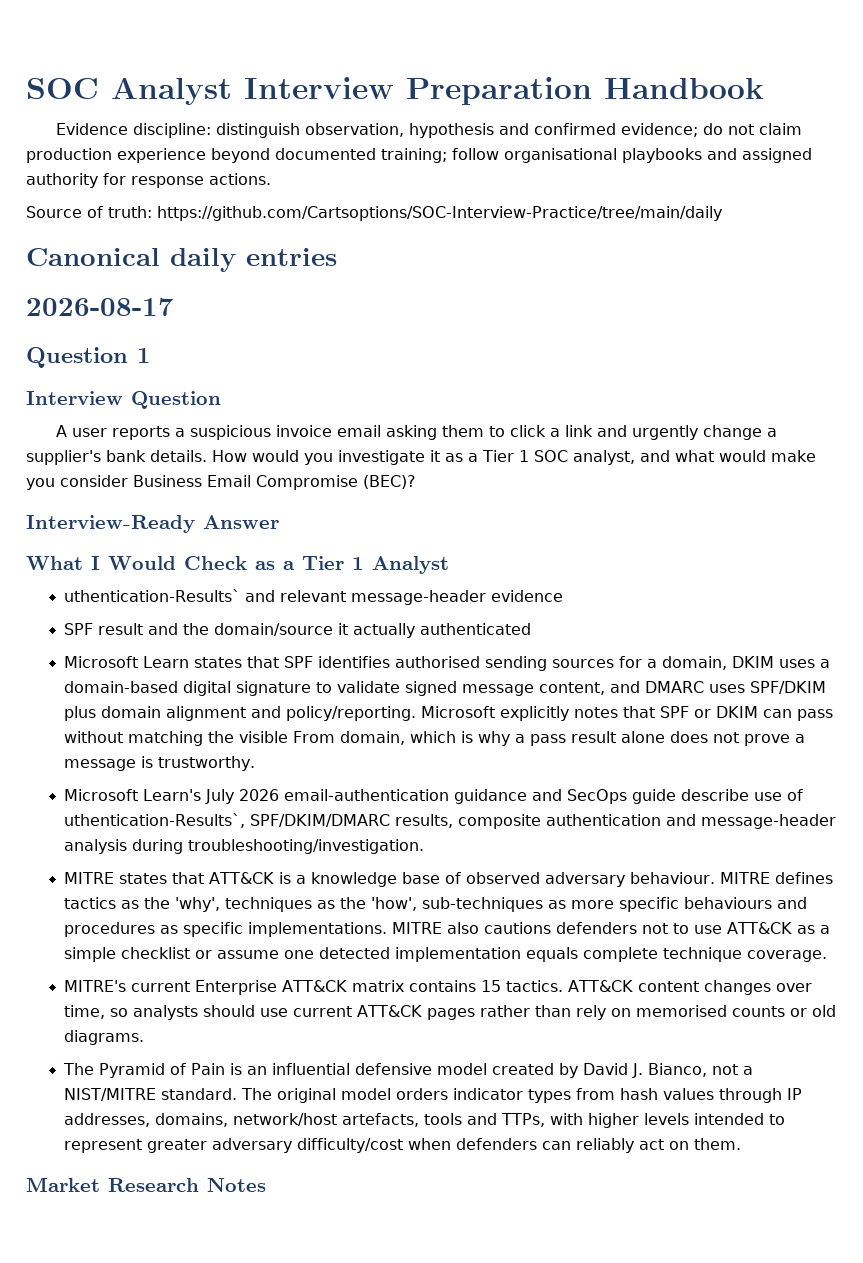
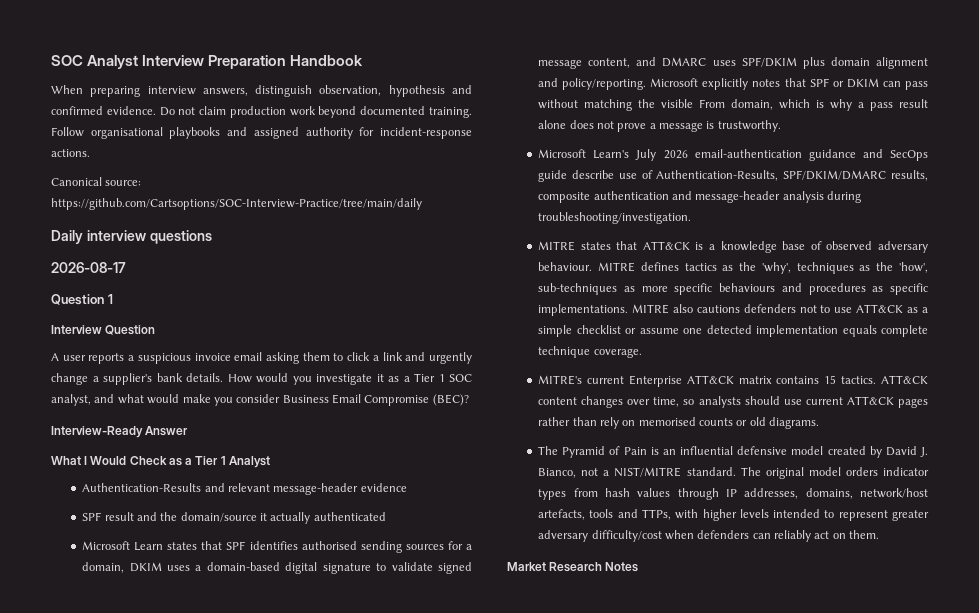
- Evidence discipline: distinguish observation, hypothesis and confirmed evidence; do not claim production experience beyond documented training; follow organisational playbooks and assigned authority for response actions.
+ When preparing interview answers, distinguish observation, hypothesis and confirmed evidence. Do not claim production work beyond documented training. Follow organisational playbooks and assigned authority for incident-response actions.
- Source of truth: https://github.com/Cartsoptions/SOC-Interview-Practice/tree/main/daily
- Canonical daily entries
+ Canonical source: https://github.com/Cartsoptions/SOC-Interview-Practice/tree/main/daily
+ Daily interview questions
- uthentication-Results` and relevant message-header evidence
+ Authentication-Results and relevant message-header evidence
- Microsoft Learn's July 2026 email-authentication guidance and SecOps guide describe use of uthentication-Results`, SPF/DKIM/DMARC results, composite authentication and message-header analysis during troubleshooting/investigation.
+ Microsoft Learn's July 2026 email-authentication guidance and SecOps guide describe use of Authentication-Results, SPF/DKIM/DMARC results, composite authentication and message-header analysis during troubleshooting/investigation.

